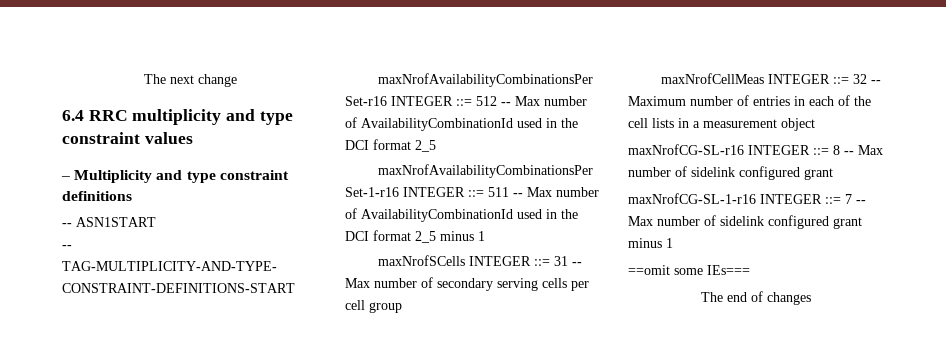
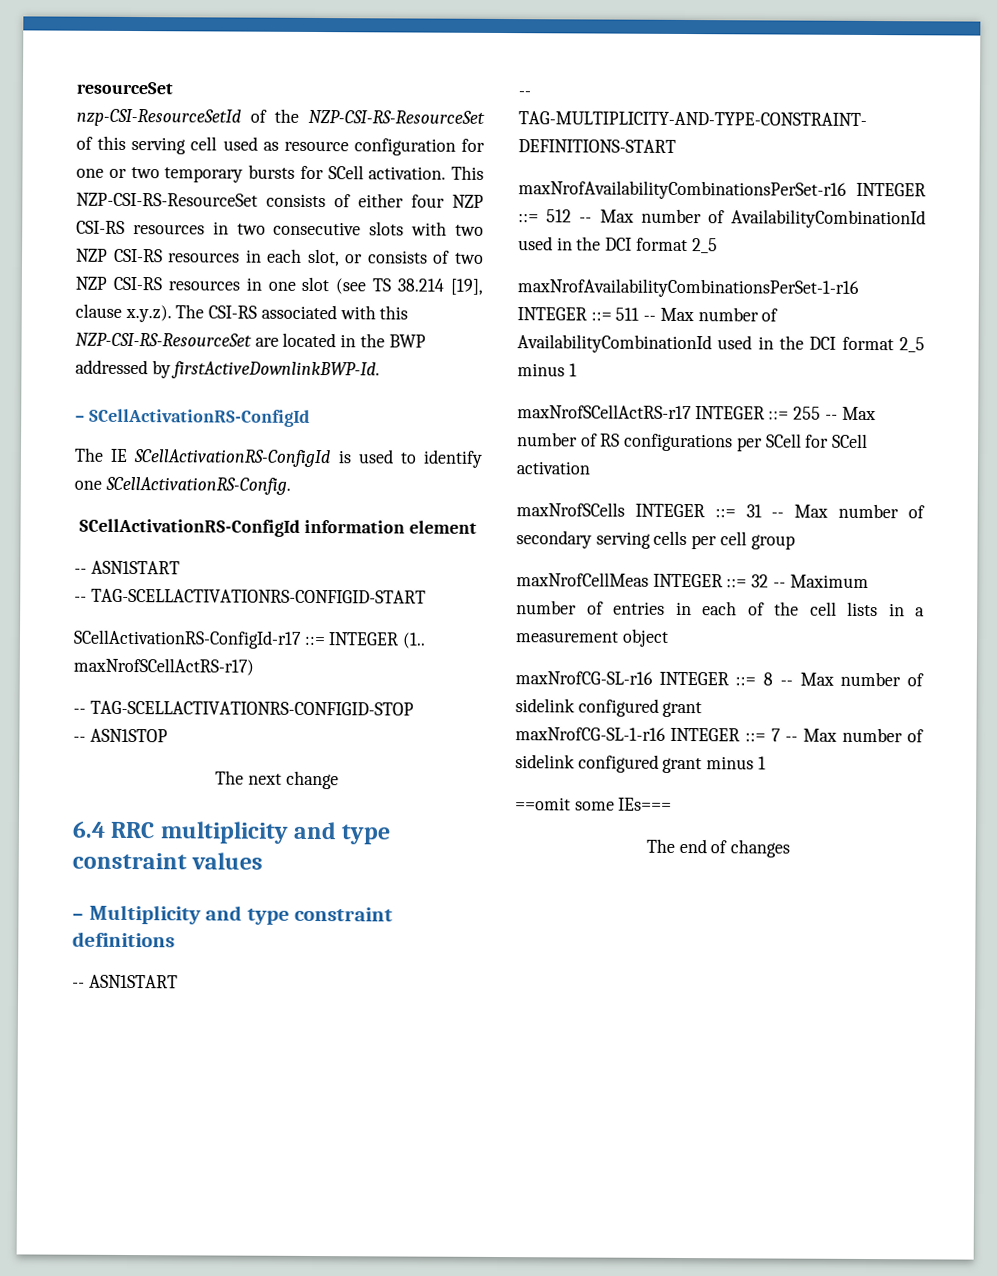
+ resourceSet
+ nzp-CSI-ResourceSetId of the NZP-CSI-RS-ResourceSet of this serving cell used as resource configuration for one or two temporary bursts for SCell activation. This NZP-CSI-RS-ResourceSet consists of either four NZP CSI-RS resources in two consecutive slots with two NZP CSI-RS resources in each slot, or consists of two NZP CSI-RS resources in one slot (see TS 38.214 [19], clause x.y.z). The CSI-RS associated with this NZP-CSI-RS-ResourceSet are located in the BWP addressed by firstActiveDownlinkBWP-Id.
+ – SCellActivationRS-ConfigId
+ The IE SCellActivationRS-ConfigId is used to identify one SCellActivationRS-Config.
+ SCellActivationRS-ConfigId information element
+ -- ASN1START
+ -- TAG-SCELLACTIVATIONRS-CONFIGID-START
+ SCellActivationRS-ConfigId-r17 ::= INTEGER (1.. maxNrofSCellActRS-r17)
+ -- TAG-SCELLACTIVATIONRS-CONFIGID-STOP
+ -- ASN1STOP
+ maxNrofSCellActRS-r17 INTEGER ::= 255 -- Max number of RS configurations per SCell for SCell activation

